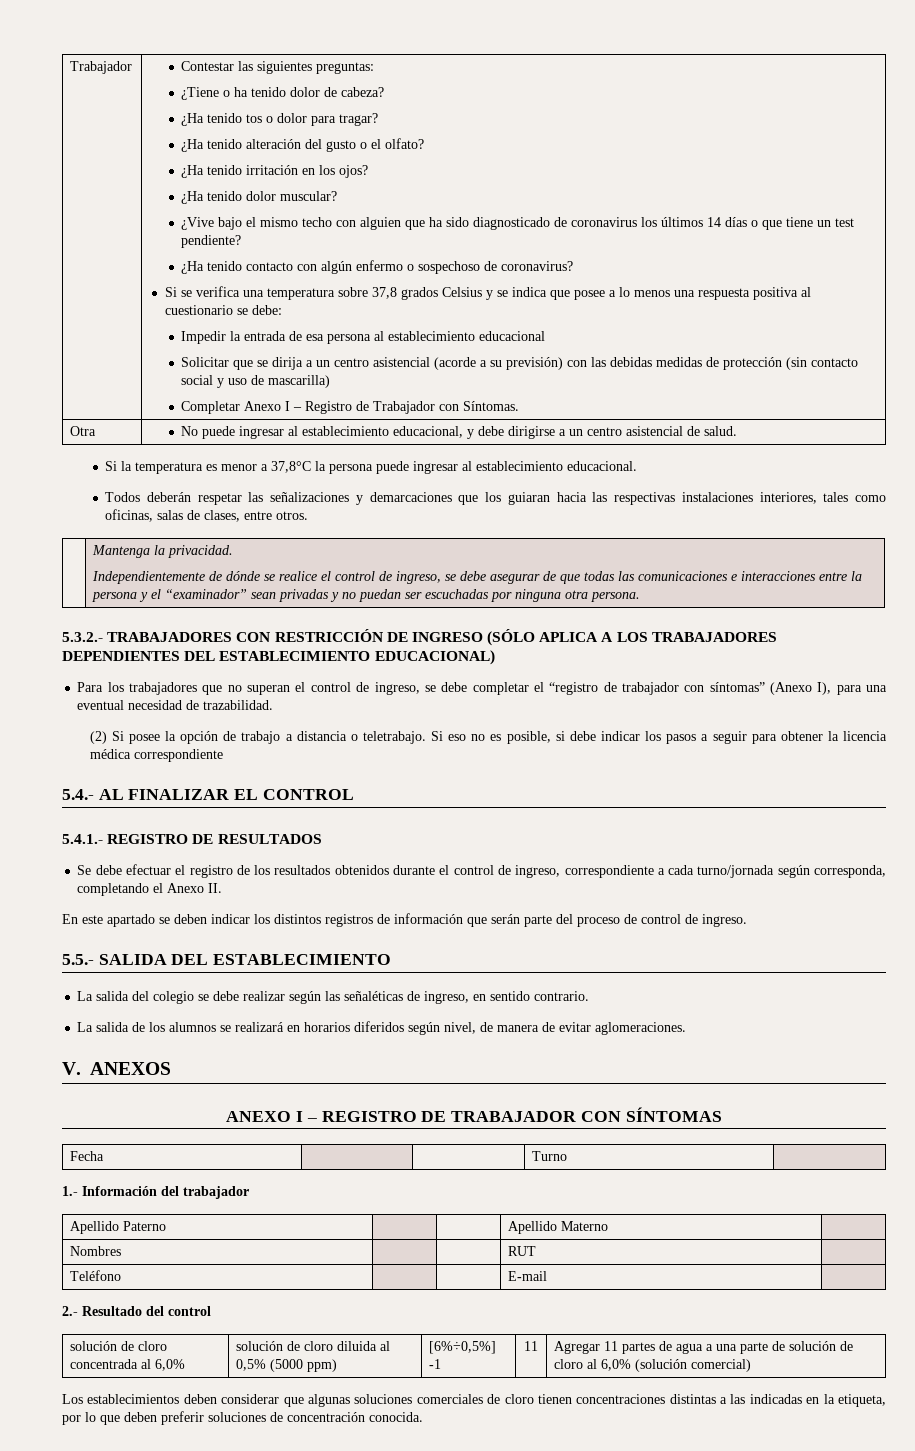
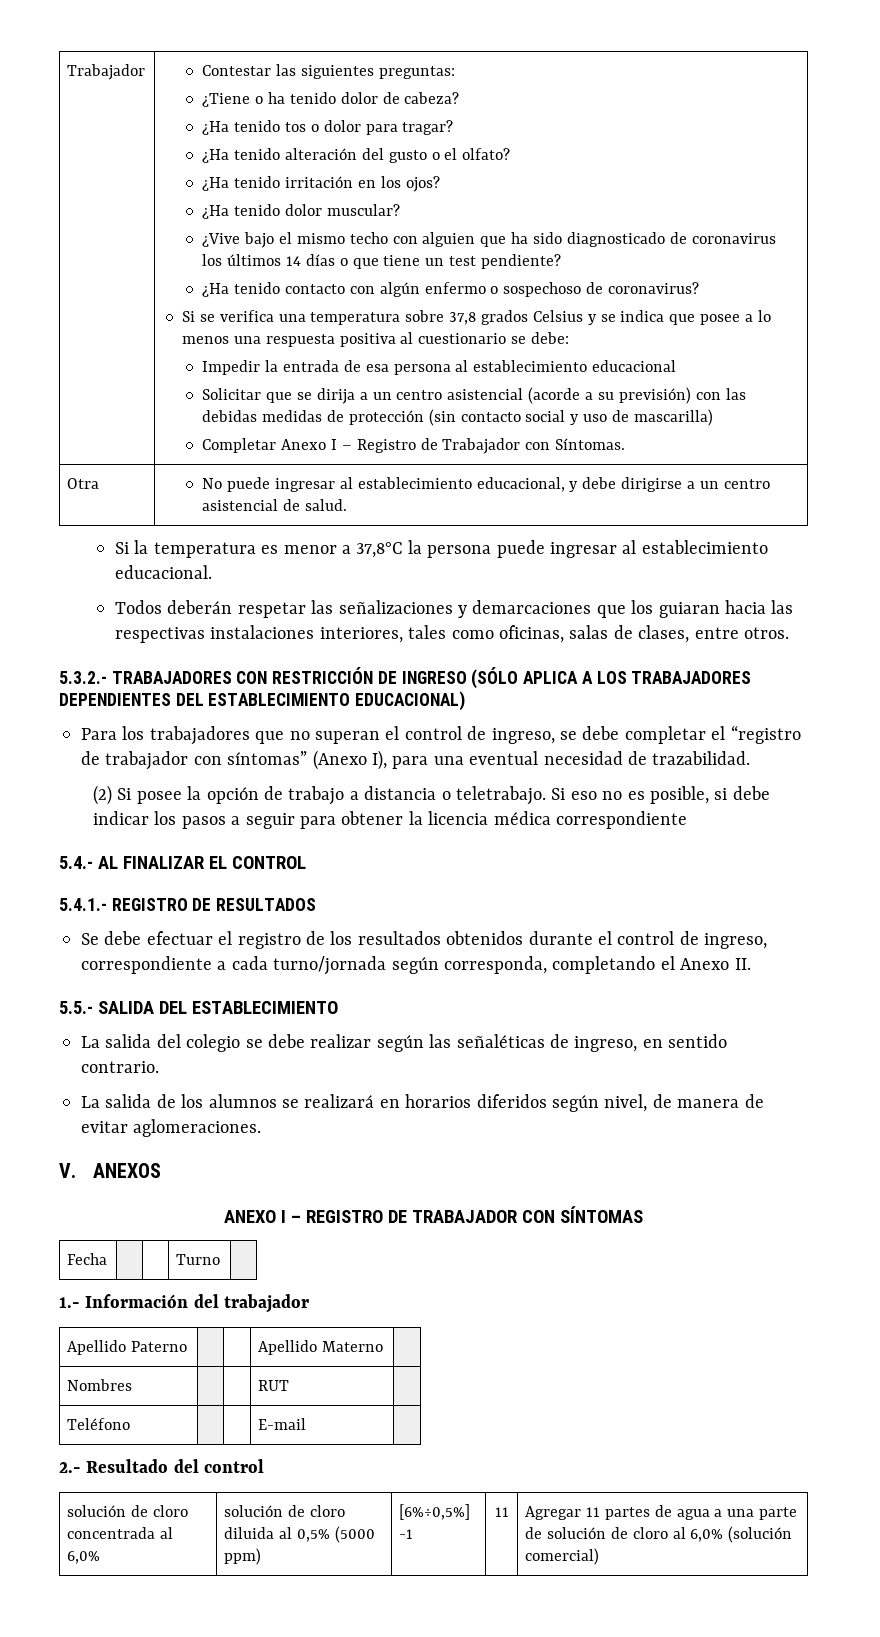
- | Mantenga la privacidad.
- Independientemente de dónde se realice el control de ingreso, se debe asegurar de que todas las comunicaciones e interacciones entre la persona y el “examinador” sean privadas y no puedan ser escuchadas por ninguna otra persona.
- En este apartado se deben indicar los distintos registros de información que serán parte del proceso de control de ingreso.
- Los establecimientos deben considerar que algunas soluciones comerciales de cloro tienen concentraciones distintas a las indicadas en la etiqueta, por lo que deben preferir soluciones de concentración conocida.

